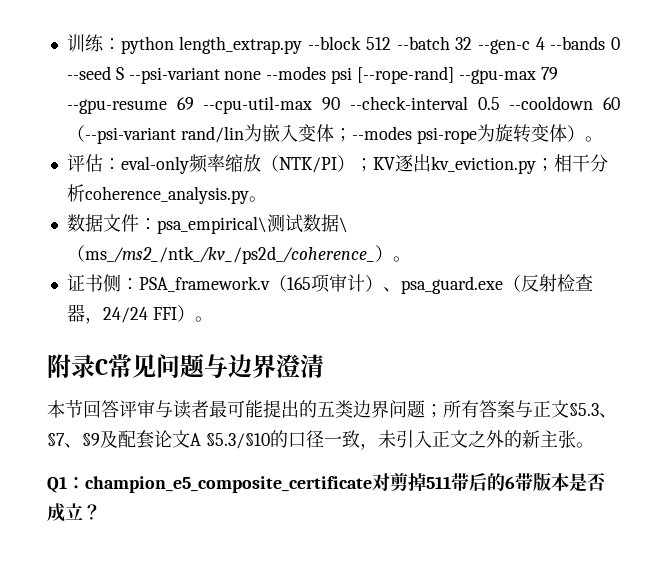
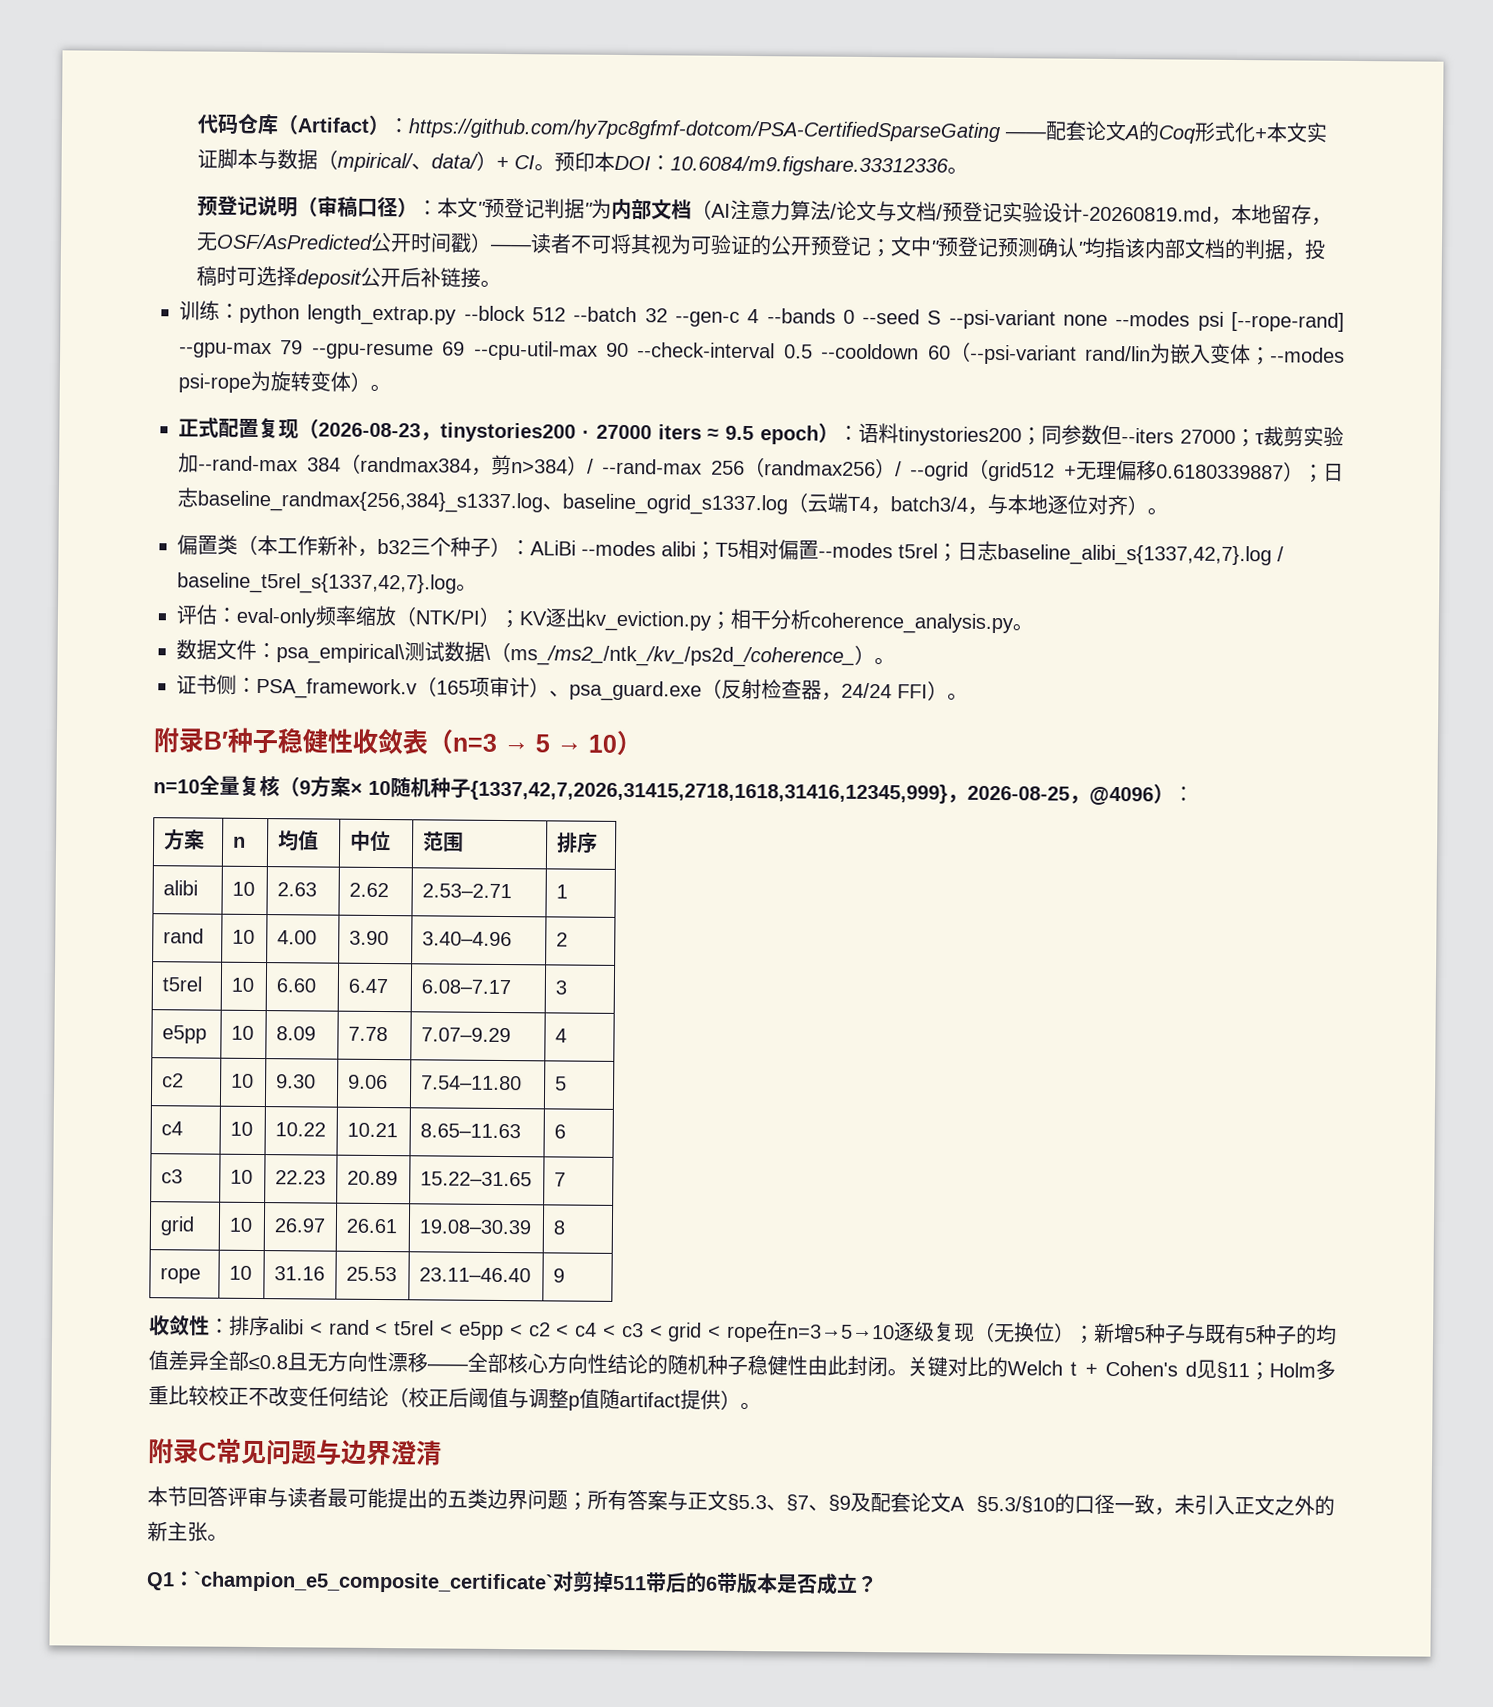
+ 代码仓库（Artifact）：https://github.com/hy7pc8gfmf-dotcom/PSA-CertifiedSparseGating ——配套论文A的Coq形式化+本文实证脚本与数据（mpirical/、data/）+ CI。预印本DOI：10.6084/m9.figshare.33312336。
+ 预登记说明（审稿口径）：本文"预登记判据"为内部文档（AI注意力算法/论文与文档/预登记实验设计-20260819.md，本地留存，无OSF/AsPredicted公开时间戳）——读者不可将其视为可验证的公开预登记；文中"预登记预测确认"均指该内部文档的判据，投稿时可选择deposit公开后补链接。
+ 正式配置复现（2026-08-23，tinystories200 · 27000 iters ≈ 9.5 epoch）：语料tinystories200；同参数但--iters 27000；τ裁剪实验加--rand-max 384（randmax384，剪n>384）/ --rand-max 256（randmax256）/ --ogrid（grid512 +无理偏移0.6180339887）；日志baseline_randmax{256,384}_s1337.log、baseline_ogrid_s1337.log（云端T4，batch3/4，与本地逐位对齐）。
+ 偏置类（本工作新补，b32三个种子）：ALiBi --modes alibi；T5相对偏置--modes t5rel；日志baseline_alibi_s{1337,42,7}.log / baseline_t5rel_s{1337,42,7}.log。
+ 附录B′种子稳健性收敛表（n=3 → 5 → 10）
+ n=10全量复核（9方案× 10随机种子{1337,42,7,2026,31415,2718,1618,31416,12345,999}，2026-08-25，@4096）：
+ 方案 | n | 均值 | 中位 | 范围 | 排序
+ alibi | 10 | 2.63 | 2.62 | 2.53–2.71 | 1
+ rand | 10 | 4.00 | 3.90 | 3.40–4.96 | 2
+ t5rel | 10 | 6.60 | 6.47 | 6.08–7.17 | 3
+ e5pp | 10 | 8.09 | 7.78 | 7.07–9.29 | 4
+ c2 | 10 | 9.30 | 9.06 | 7.54–11.80 | 5
+ c4 | 10 | 10.22 | 10.21 | 8.65–11.63 | 6
+ c3 | 10 | 22.23 | 20.89 | 15.22–31.65 | 7
+ grid | 10 | 26.97 | 26.61 | 19.08–30.39 | 8
+ rope | 10 | 31.16 | 25.53 | 23.11–46.40 | 9
+ 收敛性：排序alibi < rand < t5rel < e5pp < c2 < c4 < c3 < grid < rope在n=3→5→10逐级复现（无换位）；新增5种子与既有5种子的均值差异全部≤0.8且无方向性漂移——全部核心方向性结论的随机种子稳健性由此封闭。关键对比的Welch t + Cohen's d见§11；Holm多重比较校正不改变任何结论（校正后阈值与调整p值随artifact提供）。
- Q1：champion_e5_composite_certificate对剪掉511带后的6带版本是否成立？
+ Q1：`champion_e5_composite_certificate`对剪掉511带后的6带版本是否成立？

